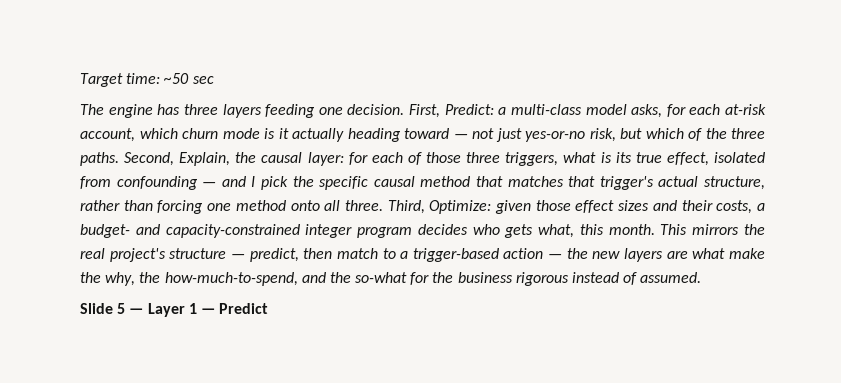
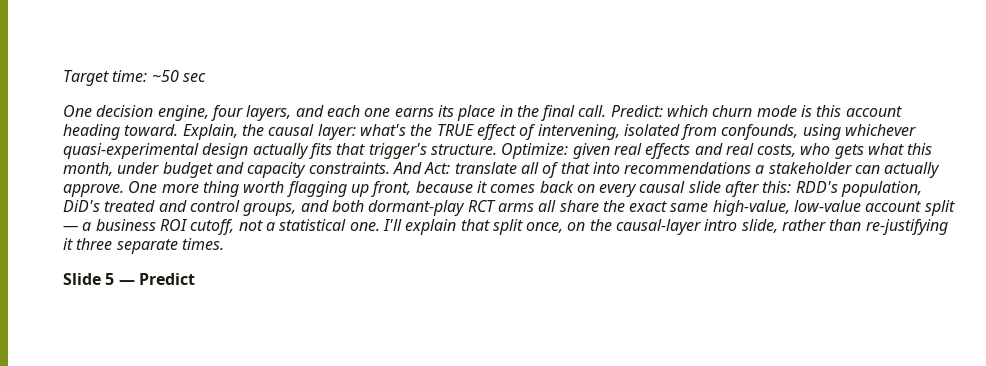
- The engine has three layers feeding one decision. First, Predict: a multi-class model asks, for each at-risk account, which churn mode is it actually heading toward — not just yes-or-no risk, but which of the three paths. Second, Explain, the causal layer: for each of those three triggers, what is its true effect, isolated from confounding — and I pick the specific causal method that matches that trigger's actual structure, rather than forcing one method onto all three. Third, Optimize: given those effect sizes and their costs, a budget- and capacity-constrained integer program decides who gets what, this month. This mirrors the real project's structure — predict, then match to a trigger-based action — the new layers are what make the why, the how-much-to-spend, and the so-what for the business rigorous instead of assumed.
+ One decision engine, four layers, and each one earns its place in the final call. Predict: which churn mode is this account heading toward. Explain, the causal layer: what's the TRUE effect of intervening, isolated from confounds, using whichever quasi-experimental design actually fits that trigger's structure. Optimize: given real effects and real costs, who gets what this month, under budget and capacity constraints. And Act: translate all of that into recommendations a stakeholder can actually approve. One more thing worth flagging up front, because it comes back on every causal slide after this: RDD's population, DiD's treated and control groups, and both dormant-play RCT arms all share the exact same high-value, low-value account split — a business ROI cutoff, not a statistical one. I'll explain that split once, on the causal-layer intro slide, rather than re-justifying it three separate times.
- Slide 5 — Layer 1 — Predict
+ Slide 5 — Predict

